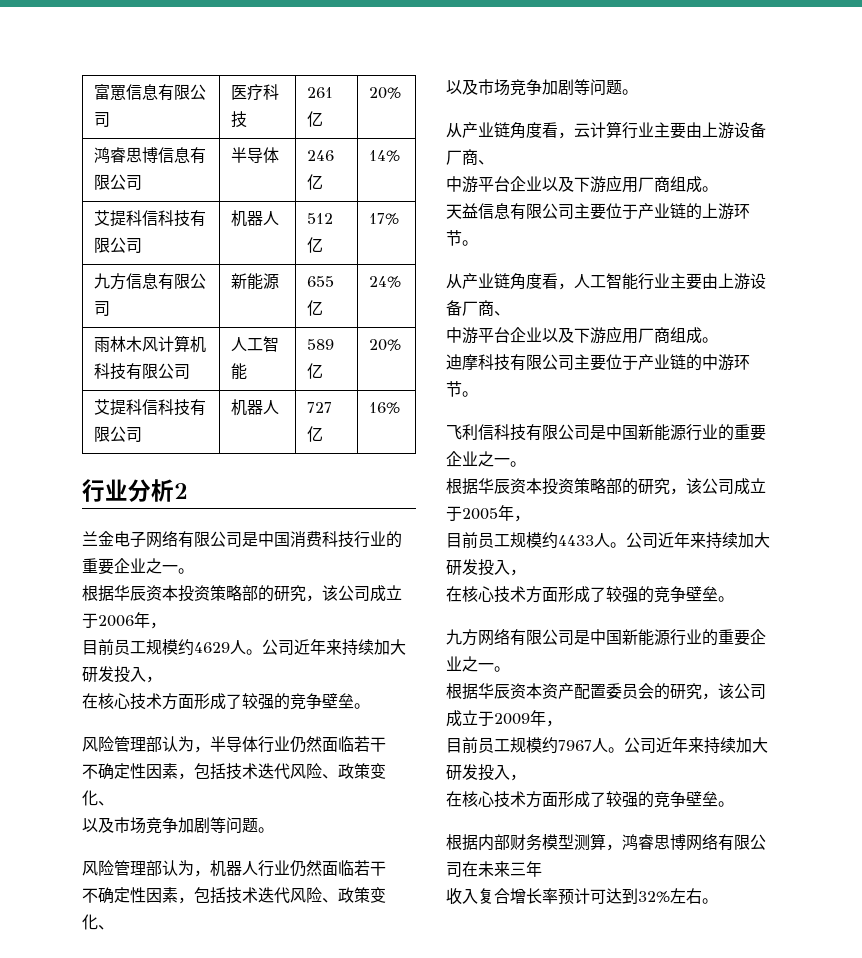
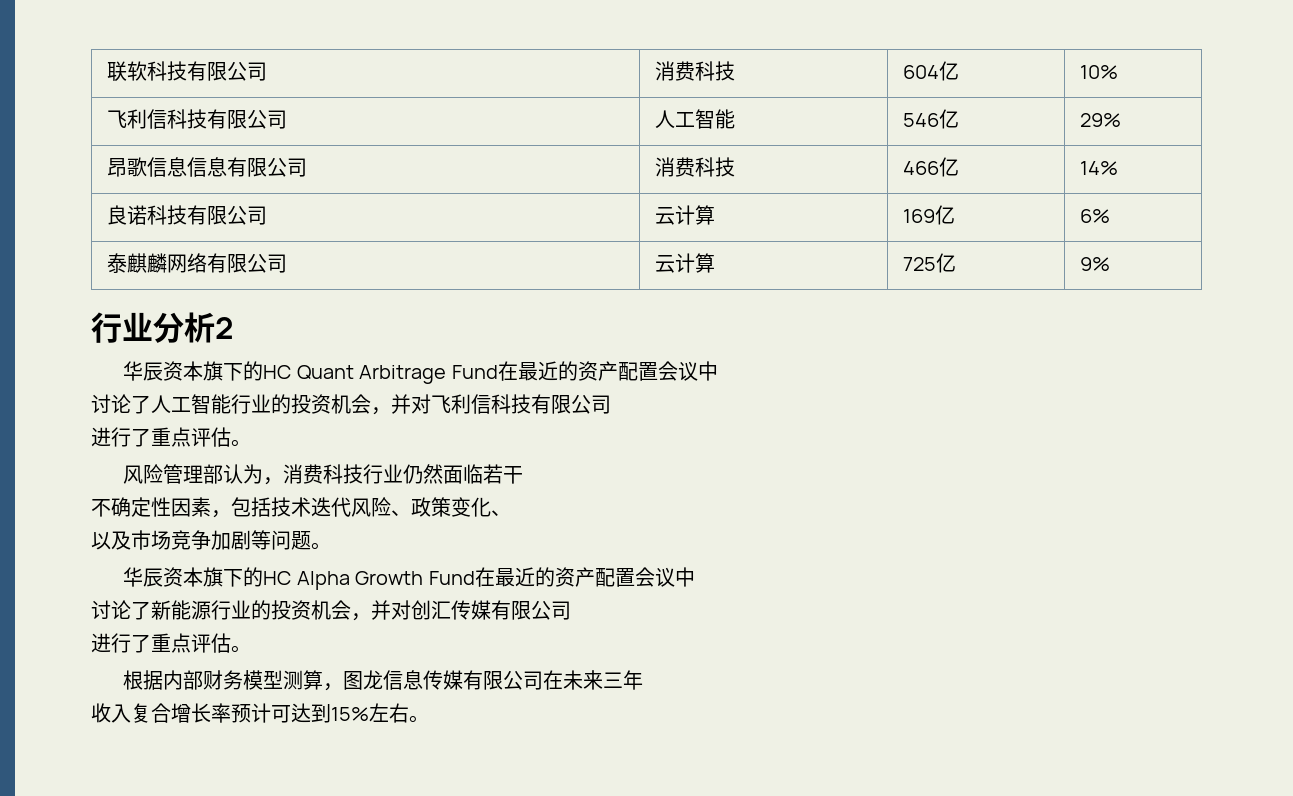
- 富罳信息有限公司 | 医疗科技 | 261亿 | 20%
- 鸿睿思博信息有限公司 | 半导体 | 246亿 | 14%
- 艾提科信科技有限公司 | 机器人 | 512亿 | 17%
- 九方信息有限公司 | 新能源 | 655亿 | 24%
- 雨林木风计算机科技有限公司 | 人工智能 | 589亿 | 20%
- 艾提科信科技有限公司 | 机器人 | 727亿 | 16%
+ 联软科技有限公司 | 消费科技 | 604亿 | 10%
+ 飞利信科技有限公司 | 人工智能 | 546亿 | 29%
+ 昂歌信息信息有限公司 | 消费科技 | 466亿 | 14%
+ 良诺科技有限公司 | 云计算 | 169亿 | 6%
+ 泰麒麟网络有限公司 | 云计算 | 725亿 | 9%
  行业分析2
- 兰金电子网络有限公司是中国消费科技行业的重要企业之一。
- 根据华辰资本投资策略部的研究，该公司成立于2006年，
- 目前员工规模约4629人。公司近年来持续加大研发投入，
- 在核心技术方面形成了较强的竞争壁垒。
- 风险管理部认为，半导体行业仍然面临若干
+ 华辰资本旗下的HC Quant Arbitrage Fund在最近的资产配置会议中
+ 讨论了人工智能行业的投资机会，并对飞利信科技有限公司
+ 进行了重点评估。
+ 风险管理部认为，消费科技行业仍然面临若干
- 风险管理部认为，机器人行业仍然面临若干
- 不确定性因素，包括技术迭代风险、政策变化、
- 以及市场竞争加剧等问题。
- 从产业链角度看，云计算行业主要由上游设备厂商、
- 中游平台企业以及下游应用厂商组成。
- 天益信息有限公司主要位于产业链的上游环节。
- 从产业链角度看，人工智能行业主要由上游设备厂商、
- 中游平台企业以及下游应用厂商组成。
- 迪摩科技有限公司主要位于产业链的中游环节。
- 飞利信科技有限公司是中国新能源行业的重要企业之一。
- 根据华辰资本投资策略部的研究，该公司成立于2005年，
- 目前员工规模约4433人。公司近年来持续加大研发投入，
- 在核心技术方面形成了较强的竞争壁垒。
- 九方网络有限公司是中国新能源行业的重要企业之一。
- 根据华辰资本资产配置委员会的研究，该公司成立于2009年，
- 目前员工规模约7967人。公司近年来持续加大研发投入，
- 在核心技术方面形成了较强的竞争壁垒。
+ 华辰资本旗下的HC Alpha Growth Fund在最近的资产配置会议中
+ 讨论了新能源行业的投资机会，并对创汇传媒有限公司
+ 进行了重点评估。
- 根据内部财务模型测算，鸿睿思博网络有限公司在未来三年
+ 根据内部财务模型测算，图龙信息传媒有限公司在未来三年
- 收入复合增长率预计可达到32%左右。
+ 收入复合增长率预计可达到15%左右。

